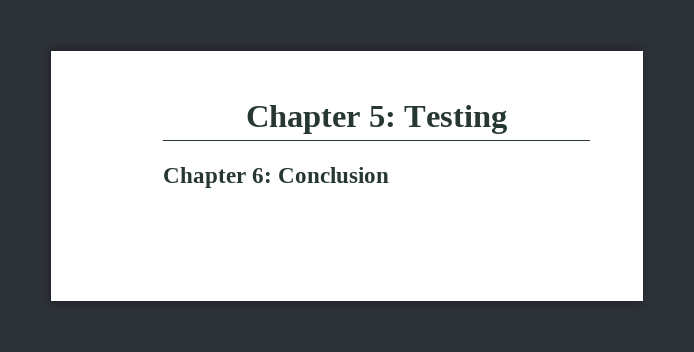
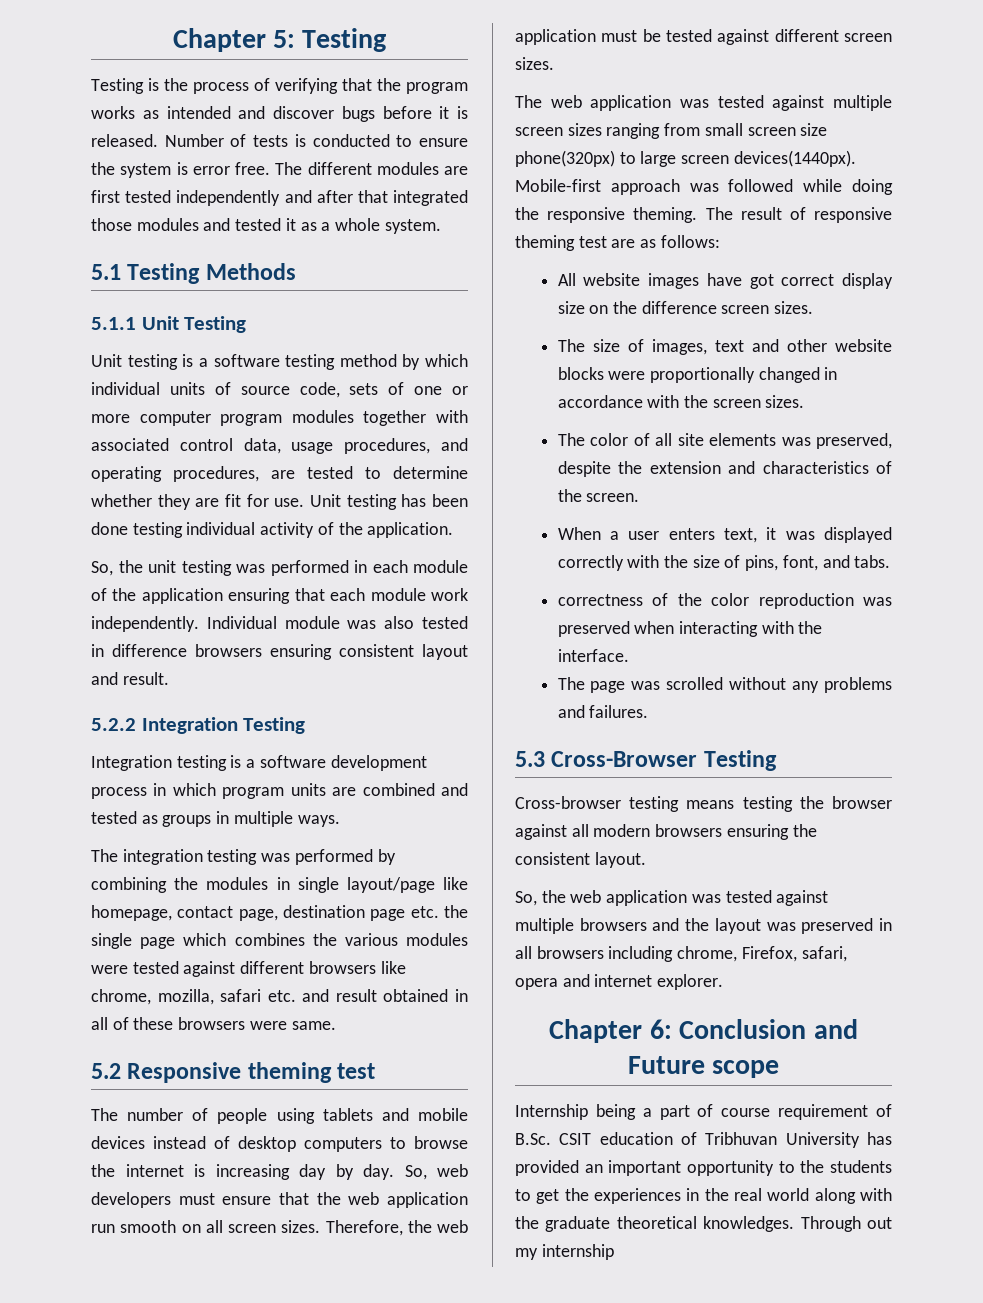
- Chapter 6: Conclusion
+ Testing is the process of verifying that the program works as intended and discover bugs before it is released. Number of tests is conducted to ensure the system is error free. The different modules are first tested independently and after that integrated those modules and tested it as a whole system.
+ 5.1 Testing Methods
+ 5.1.1 Unit Testing
+ Unit testing is a software testing method by which individual units of source code, sets of one or more computer program modules together with associated control data, usage procedures, and operating procedures, are tested to determine whether they are fit for use. Unit testing has been done testing individual activity of the application.
+ So, the unit testing was performed in each module of the application ensuring that each module work independently. Individual module was also tested in difference browsers ensuring consistent layout and result.
+ 5.2.2 Integration Testing
+ Integration testing is a software development process in which program units are combined and tested as groups in multiple ways.
+ The integration testing was performed by combining the modules in single layout/page like homepage, contact page, destination page etc. the single page which combines the various modules were tested against different browsers like chrome, mozilla, safari etc. and result obtained in all of these browsers were same.
+ 5.2 Responsive theming test
+ The number of people using tablets and mobile devices instead of desktop computers to browse the internet is increasing day by day. So, web developers must ensure that the web application run smooth on all screen sizes. Therefore, the web application must be tested against different screen sizes.
+ The web application was tested against multiple screen sizes ranging from small screen size phone(320px) to large screen devices(1440px). Mobile-first approach was followed while doing the responsive theming. The result of responsive theming test are as follows:
+ All website images have got correct display size on the difference screen sizes.
+ The size of images, text and other website blocks were proportionally changed in accordance with the screen sizes.
+ The color of all site elements was preserved, despite the extension and characteristics of the screen.
+ When a user enters text, it was displayed correctly with the size of pins, font, and tabs.
+ correctness of the color reproduction was preserved when interacting with the interface.
+ The page was scrolled without any problems and failures.
+ 5.3 Cross-Browser Testing
+ Cross-browser testing means testing the browser against all modern browsers ensuring the consistent layout.
+ So, the web application was tested against multiple browsers and the layout was preserved in all browsers including chrome, Firefox, safari, opera and internet explorer.
+ Chapter 6: Conclusion and Future scope
+ Internship being a part of course requirement of B.Sc. CSIT education of Tribhuvan University has provided an important opportunity to the students to get the experiences in the real world along with the graduate theoretical knowledges. Through out my internship

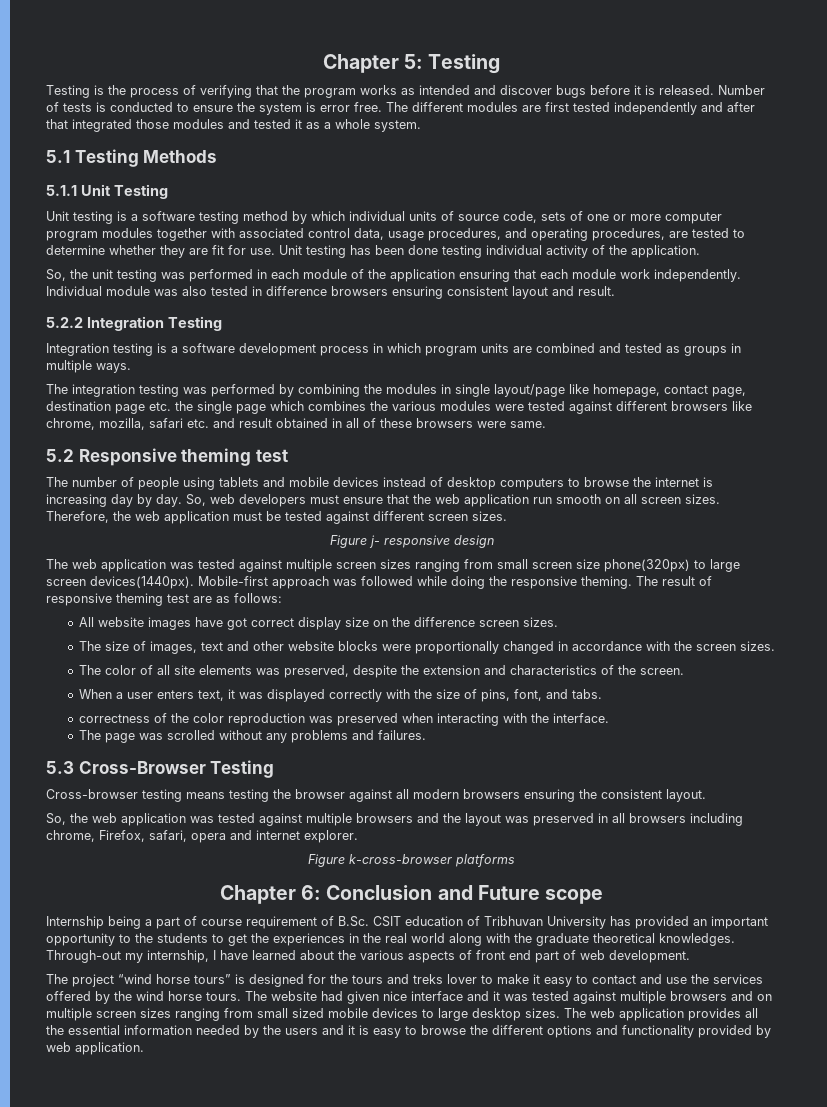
+ Figure j- responsive design
+ Figure k-cross-browser platforms
- Through out my internship
+ Through-out my internship, I have learned about the various aspects of front end part of web development.
+ The project “wind horse tours” is designed for the tours and treks lover to make it easy to contact and use the services offered by the wind horse tours. The website had given nice interface and it was tested against multiple browsers and on multiple screen sizes ranging from small sized mobile devices to large desktop sizes. The web application provides all the essential information needed by the users and it is easy to browse the different options and functionality provided by web application.

